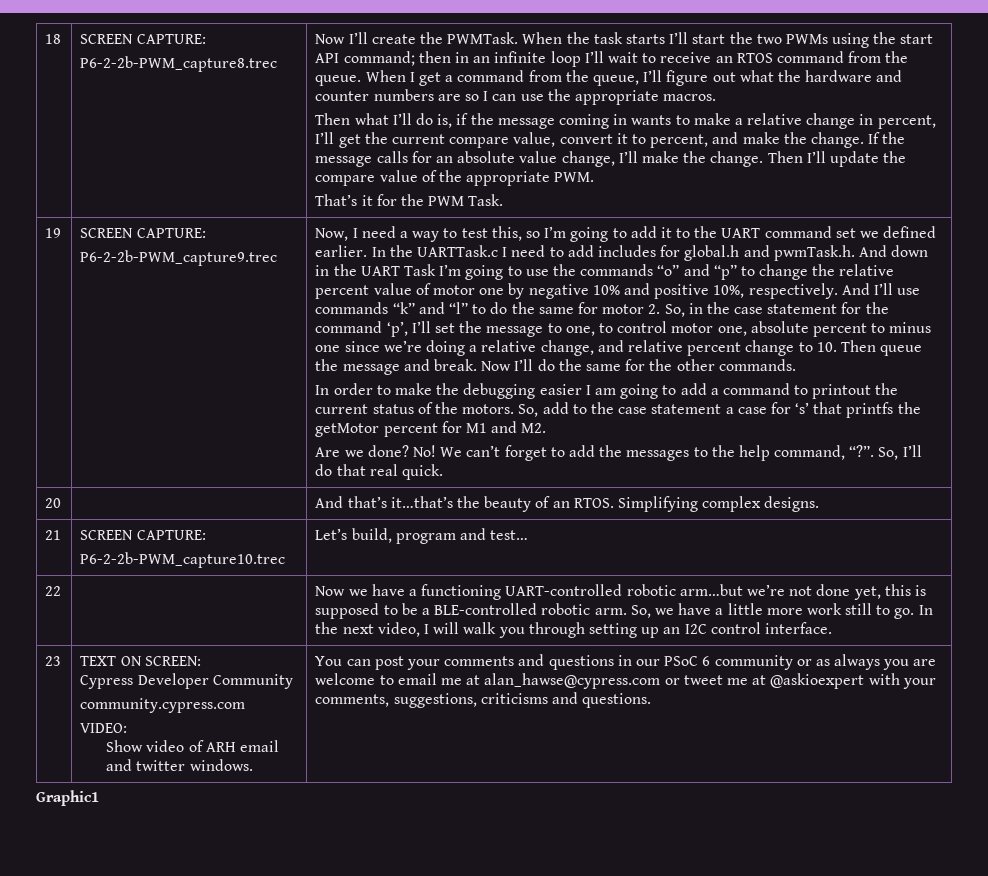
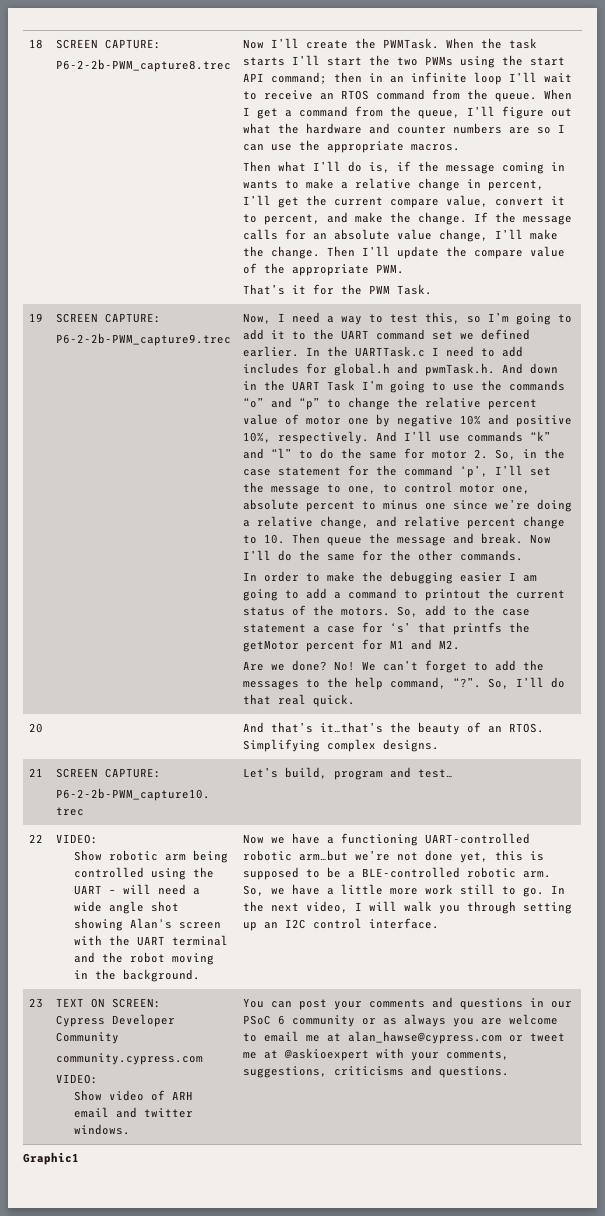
- 22
+ 22 | VIDEO:
+ Show robotic arm being controlled using the UART – will need a wide angle shot showing Alan's screen with the UART terminal and the robot moving in the background.

